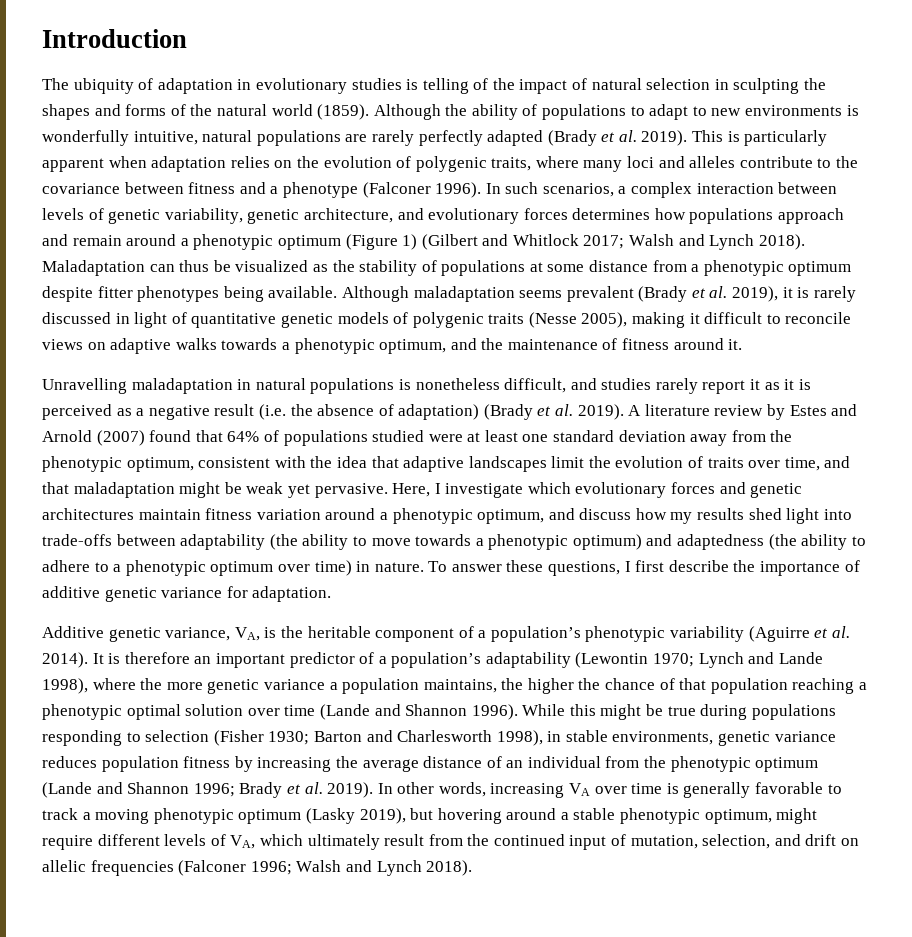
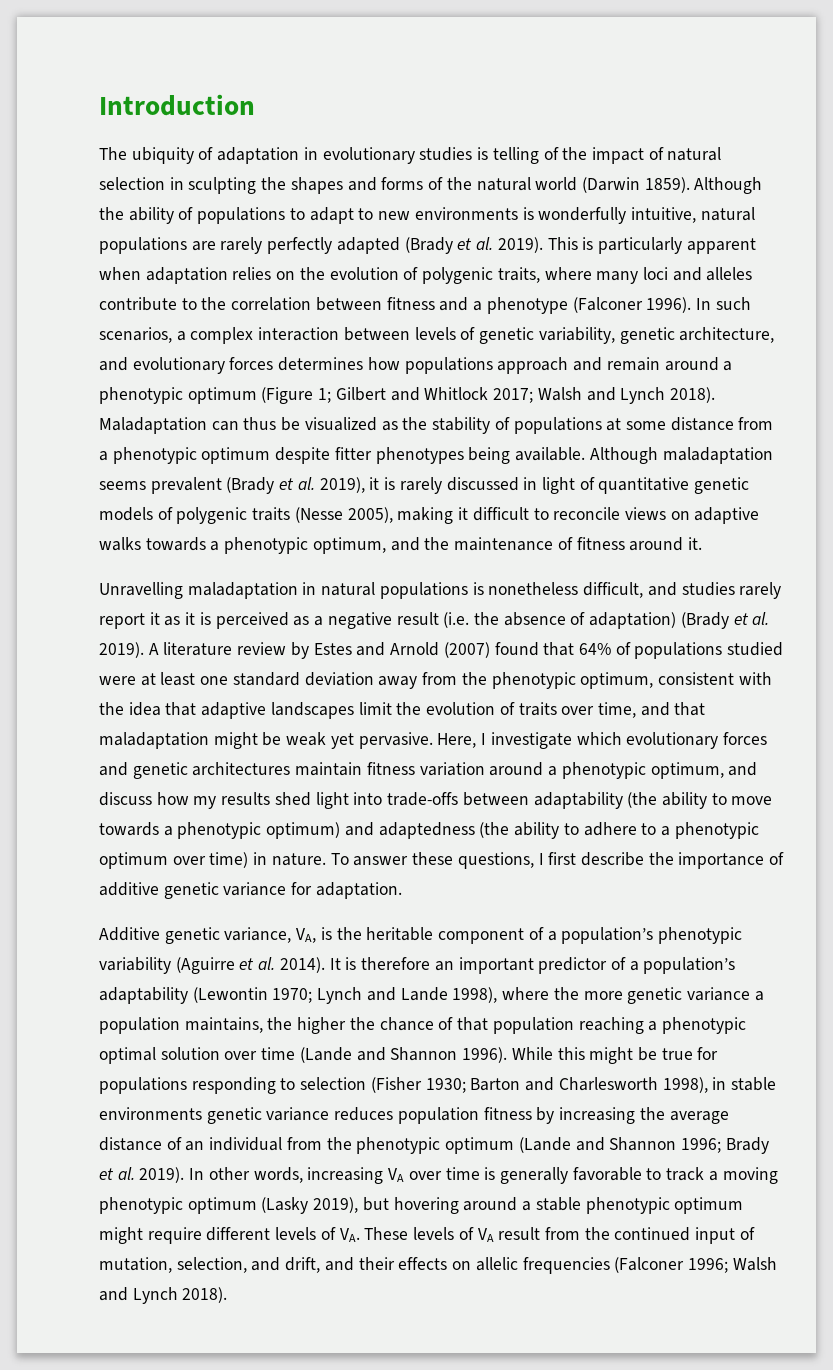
- The ubiquity of adaptation in evolutionary studies is telling of the impact of natural selection in sculpting the shapes and forms of the natural world (1859).
+ The ubiquity of adaptation in evolutionary studies is telling of the impact of natural selection in sculpting the shapes and forms of the natural world (Darwin 1859).
- This is particularly apparent when adaptation relies on the evolution of polygenic traits, where many loci and alleles contribute to the covariance between fitness and a phenotype (Falconer 1996).
+ This is particularly apparent when adaptation relies on the evolution of polygenic traits, where many loci and alleles contribute to the correlation between fitness and a phenotype (Falconer 1996).
- In such scenarios, a complex interaction between levels of genetic variability, genetic architecture, and evolutionary forces determines how populations approach and remain around a phenotypic optimum (Figure 1) (Gilbert and Whitlock 2017; Walsh and Lynch 2018).
+ In such scenarios, a complex interaction between levels of genetic variability, genetic architecture, and evolutionary forces determines how populations approach and remain around a phenotypic optimum (Figure 1; Gilbert and Whitlock 2017; Walsh and Lynch 2018).
- While this might be true during populations responding to selection (Fisher 1930; Barton and Charlesworth 1998), in stable environments, genetic variance reduces population fitness by increasing the average distance of an individual from the phenotypic optimum (Lande and Shannon 1996; Brady et al. 2019).
+ While this might be true for populations responding to selection (Fisher 1930; Barton and Charlesworth 1998), in stable environments genetic variance reduces population fitness by increasing the average distance of an individual from the phenotypic optimum (Lande and Shannon 1996; Brady et al. 2019).
- In other words, increasing VA over time is generally favorable to track a moving phenotypic optimum (Lasky 2019), but hovering around a stable phenotypic optimum, might require different levels of VA, which ultimately result from the continued input of mutation, selection, and drift on allelic frequencies (Falconer 1996; Walsh and Lynch 2018).
+ In other words, increasing VA over time is generally favorable to track a moving phenotypic optimum (Lasky 2019), but hovering around a stable phenotypic optimum might require different levels of VA. These levels of VA result from the continued input of mutation, selection, and drift, and their effects on allelic frequencies (Falconer 1996; Walsh and Lynch 2018).

